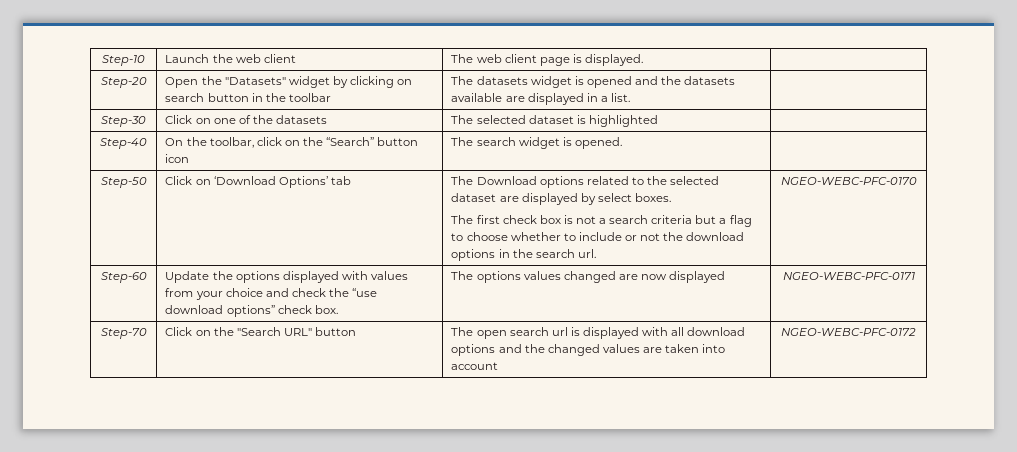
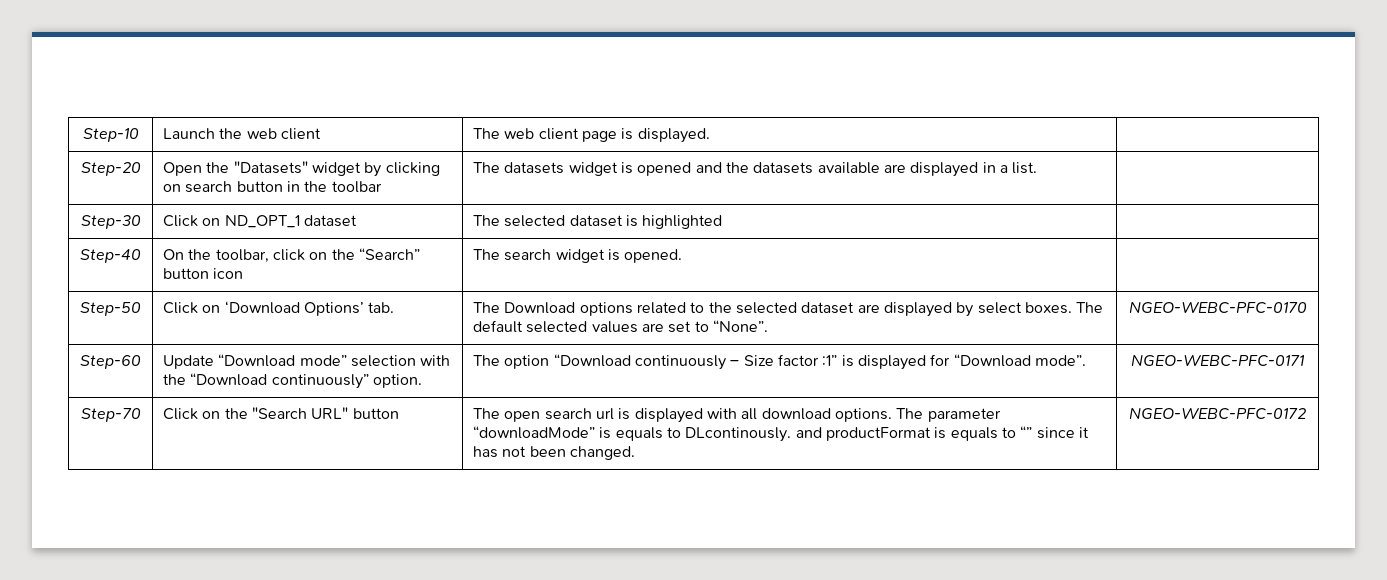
- Step-30 | Click on one of the datasets | The selected dataset is highlighted |
+ Step-30 | Click on ND_OPT_1 dataset | The selected dataset is highlighted |
- Click on ‘Download Options’ tab
+ Click on ‘Download Options’ tab.
- The Download options related to the selected dataset are displayed by select boxes.
- The first check box is not a search criteria but a flag to choose whether to include or not the download options in the search url. | NGEO-WEBC-PFC-0170
- Step-60 | Update the options displayed with values from your choice and check the “use download options” check box. | The options values changed are now displayed | NGEO-WEBC-PFC-0171
+ The Download options related to the selected dataset are displayed by select boxes. The default selected values are set to “None”. | NGEO-WEBC-PFC-0170
+ Step-60 | Update “Download mode” selection with the “Download continuously” option. | The option “Download continuously – Size factor :1” is displayed for “Download mode”. | NGEO-WEBC-PFC-0171
- Step-70 | Click on the "Search URL" button | The open search url is displayed with all download options and the changed values are taken into account | NGEO-WEBC-PFC-0172
+ Step-70 | Click on the "Search URL" button | The open search url is displayed with all download options. The parameter “downloadMode” is equals to DLcontinously. and productFormat is equals to “” since it has not been changed. | NGEO-WEBC-PFC-0172

